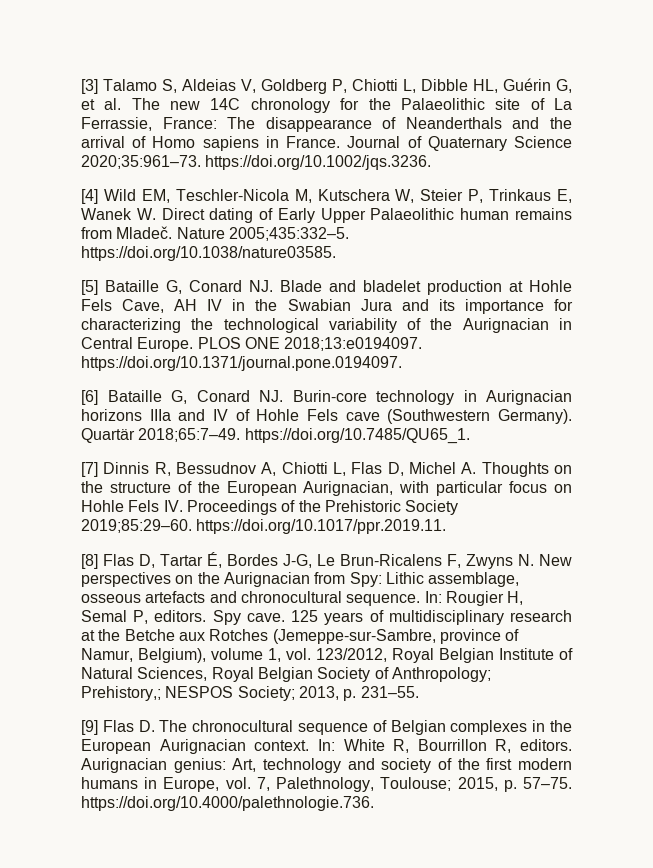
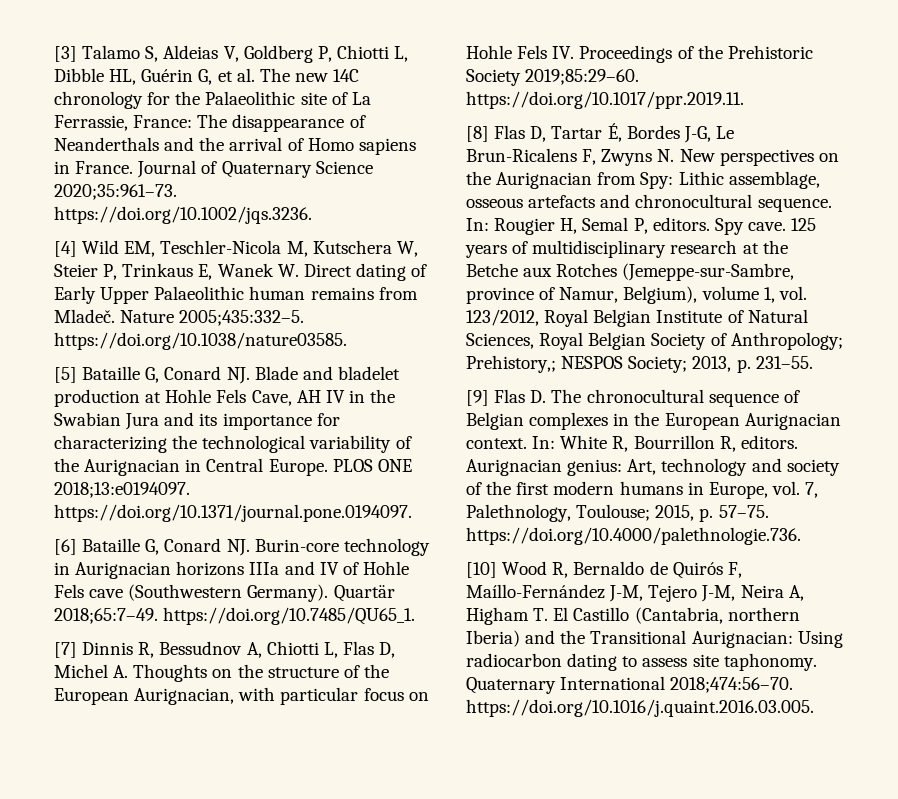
+ [10] Wood R, Bernaldo de Quirós F, Maíllo-Fernández J-M, Tejero J-M, Neira A, Higham T. El Castillo (Cantabria, northern Iberia) and the Transitional Aurignacian: Using radiocarbon dating to assess site taphonomy. Quaternary International 2018;474:56–70. https://doi.org/10.1016/j.quaint.2016.03.005.

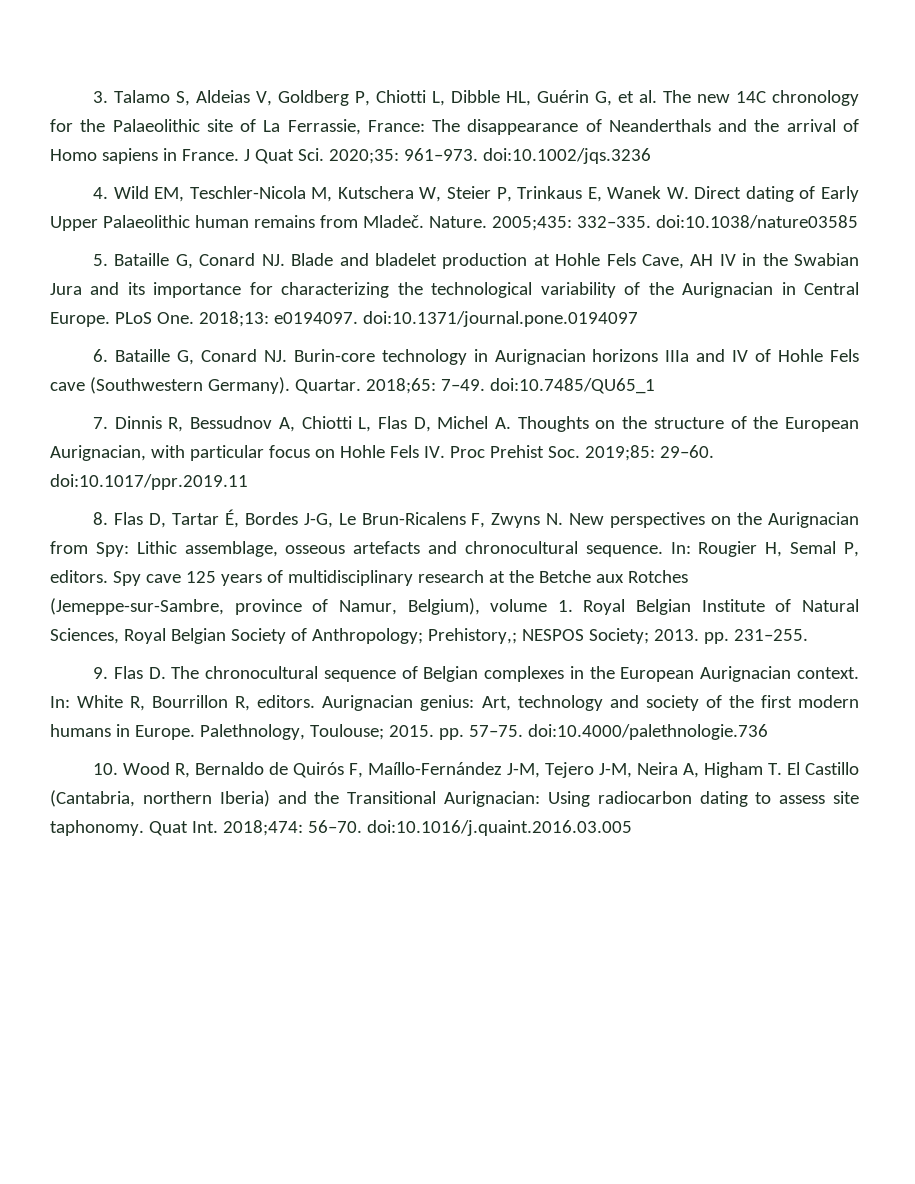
- [3] Talamo S, Aldeias V, Goldberg P, Chiotti L, Dibble HL, Guérin G, et al. The new 14C chronology for the Palaeolithic site of La Ferrassie, France: The disappearance of Neanderthals and the arrival of Homo sapiens in France.
+ 3. Talamo S, Aldeias V, Goldberg P, Chiotti L, Dibble HL, Guérin G, et al. The new 14C chronology for the Palaeolithic site of La Ferrassie, France: The disappearance of Neanderthals and the arrival of Homo sapiens in France.
- Journal of Quaternary Science 2020;35:961–73. https://doi.org/10.1002/jqs.3236.
- [4] Wild EM, Teschler-Nicola M, Kutschera W, Steier P, Trinkaus E, Wanek W. Direct dating of Early Upper Palaeolithic human remains from Mladeč.
+ J Quat Sci. 2020;35: 961–973. doi:10.1002/jqs.3236
+ 4. Wild EM, Teschler-Nicola M, Kutschera W, Steier P, Trinkaus E, Wanek W. Direct dating of Early Upper Palaeolithic human remains from Mladeč.
- Nature 2005;435:332–5. https://doi.org/10.1038/nature03585.
- [5] Bataille G, Conard NJ. Blade and bladelet production at Hohle Fels Cave, AH IV in the Swabian Jura and its importance for characterizing the technological variability of the Aurignacian in Central Europe.
+ Nature. 2005;435: 332–335. doi:10.1038/nature03585
+ 5. Bataille G, Conard NJ. Blade and bladelet production at Hohle Fels Cave, AH IV in the Swabian Jura and its importance for characterizing the technological variability of the Aurignacian in Central Europe.
- PLOS ONE 2018;13:e0194097. https://doi.org/10.1371/journal.pone.0194097.
- [6] Bataille G, Conard NJ. Burin-core technology in Aurignacian horizons IIIa and IV of Hohle Fels cave (Southwestern Germany).
+ PLoS One. 2018;13: e0194097. doi:10.1371/journal.pone.0194097
+ 6. Bataille G, Conard NJ. Burin-core technology in Aurignacian horizons IIIa and IV of Hohle Fels cave (Southwestern Germany).
- Quartär 2018;65:7–49. https://doi.org/10.7485/QU65_1.
- [7] Dinnis R, Bessudnov A, Chiotti L, Flas D, Michel A. Thoughts on the structure of the European Aurignacian, with particular focus on Hohle Fels IV. Proceedings of the Prehistoric Society 2019;85:29–60. https://doi.org/10.1017/ppr.2019.11.
- [8] Flas D, Tartar É, Bordes J-G, Le Brun-Ricalens F, Zwyns N. New perspectives on the Aurignacian from Spy: Lithic assemblage, osseous artefacts and chronocultural sequence.
+ Quartar. 2018;65: 7–49. doi:10.7485/QU65_1
+ 7. Dinnis R, Bessudnov A, Chiotti L, Flas D, Michel A. Thoughts on the structure of the European Aurignacian, with particular focus on Hohle Fels IV. Proc Prehist Soc. 2019;85: 29–60. doi:10.1017/ppr.2019.11
+ 8. Flas D, Tartar É, Bordes J-G, Le Brun-Ricalens F, Zwyns N. New perspectives on the Aurignacian from Spy: Lithic assemblage, osseous artefacts and chronocultural sequence.
- Spy cave. 125 years of multidisciplinary research at the Betche aux Rotches (Jemeppe-sur-Sambre, province of Namur, Belgium), volume 1, vol. 123/2012, Royal Belgian Institute of Natural Sciences, Royal Belgian Society of Anthropology; Prehistory,; NESPOS Society; 2013, p. 231–55.
- [9] Flas D. The chronocultural sequence of Belgian complexes in the European Aurignacian context.
+ Spy cave 125 years of multidisciplinary research at the Betche aux Rotches (Jemeppe-sur-Sambre, province of Namur, Belgium), volume 1. Royal Belgian Institute of Natural Sciences, Royal Belgian Society of Anthropology; Prehistory,; NESPOS Society; 2013. pp. 231–255.
+ 9. Flas D. The chronocultural sequence of Belgian complexes in the European Aurignacian context.
- Aurignacian genius: Art, technology and society of the first modern humans in Europe, vol. 7, Palethnology, Toulouse; 2015, p. 57–75. https://doi.org/10.4000/palethnologie.736.
- [10] Wood R, Bernaldo de Quirós F, Maíllo-Fernández J-M, Tejero J-M, Neira A, Higham T. El Castillo (Cantabria, northern Iberia) and the Transitional Aurignacian: Using radiocarbon dating to assess site taphonomy.
+ Aurignacian genius: Art, technology and society of the first modern humans in Europe. Palethnology, Toulouse; 2015. pp. 57–75. doi:10.4000/palethnologie.736
+ 10. Wood R, Bernaldo de Quirós F, Maíllo-Fernández J-M, Tejero J-M, Neira A, Higham T. El Castillo (Cantabria, northern Iberia) and the Transitional Aurignacian: Using radiocarbon dating to assess site taphonomy.
- Quaternary International 2018;474:56–70. https://doi.org/10.1016/j.quaint.2016.03.005.
+ Quat Int. 2018;474: 56–70. doi:10.1016/j.quaint.2016.03.005

